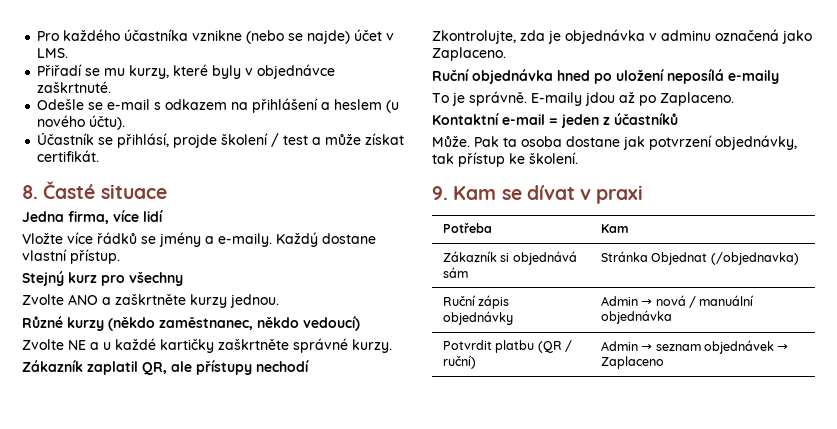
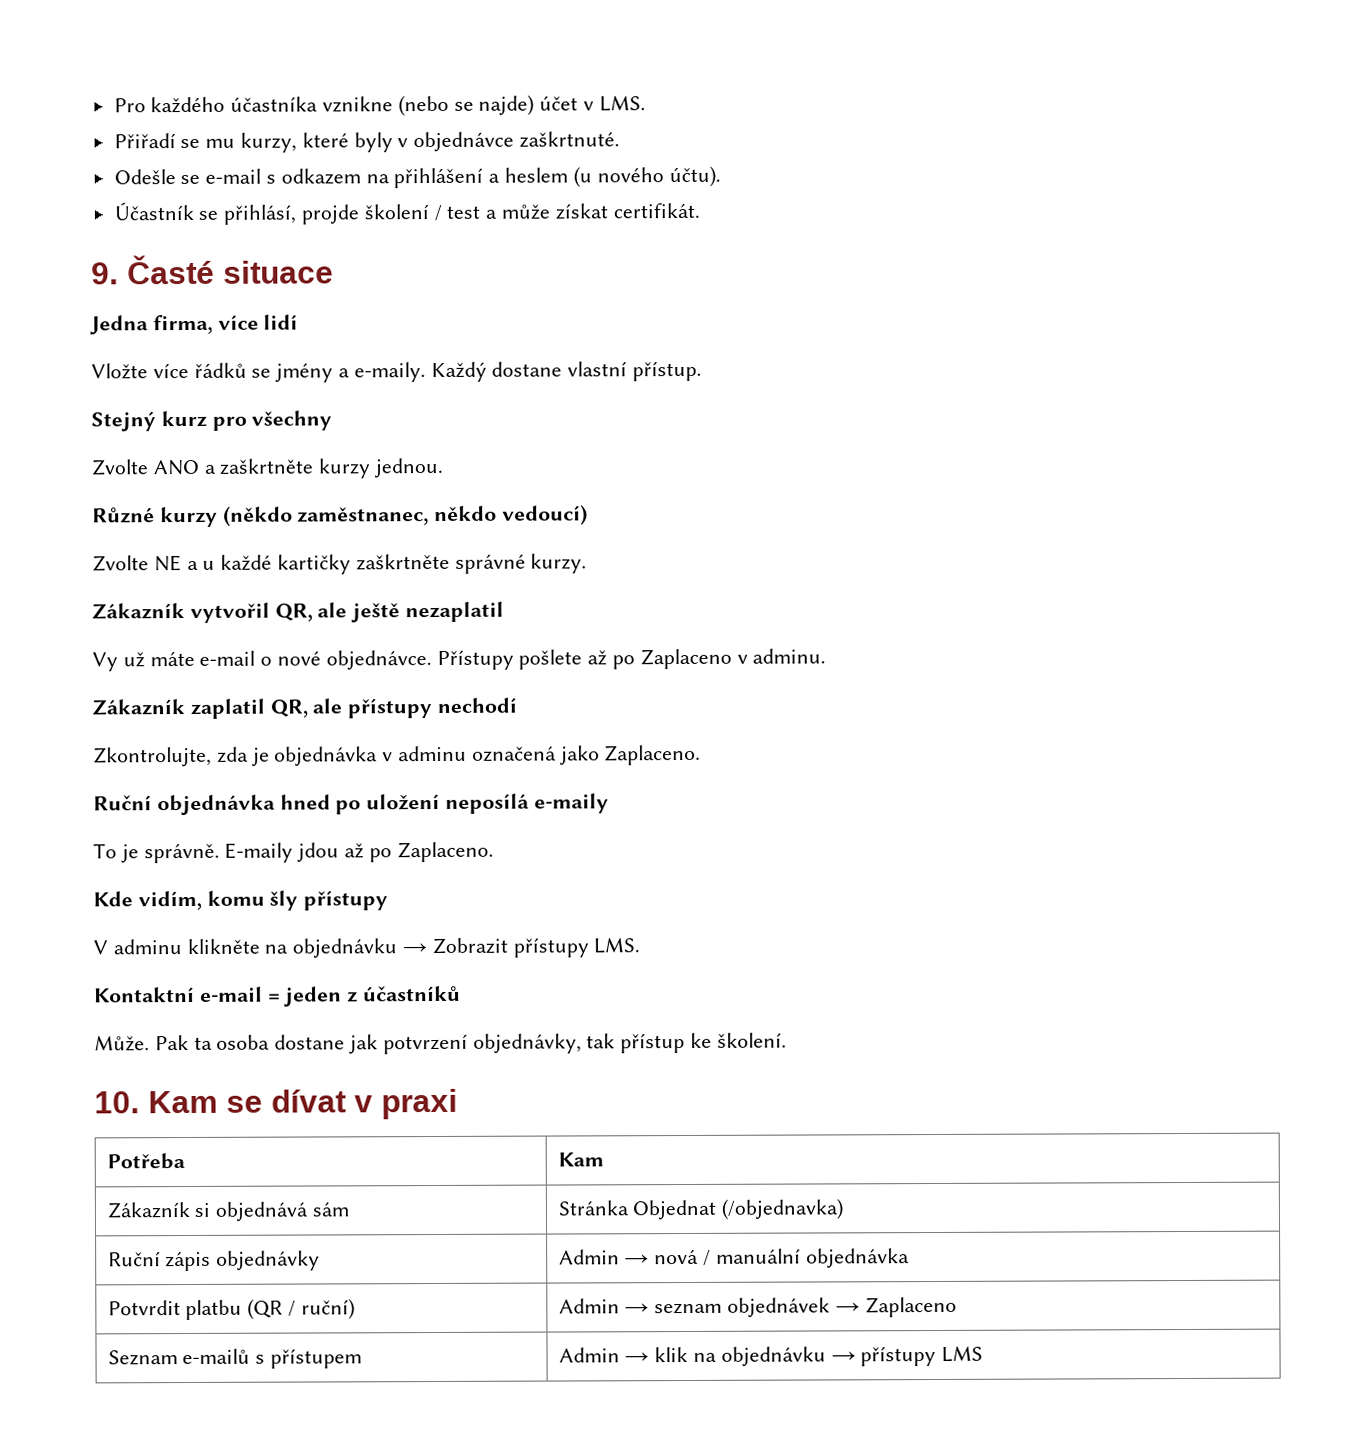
- 8. Časté situace
+ 9. Časté situace
+ Zákazník vytvořil QR, ale ještě nezaplatil
+ Vy už máte e-mail o nové objednávce. Přístupy pošlete až po Zaplaceno v adminu.
+ Kde vidím, komu šly přístupy
+ V adminu klikněte na objednávku → Zobrazit přístupy LMS.
- 9. Kam se dívat v praxi
+ 10. Kam se dívat v praxi
+ Seznam e-mailů s přístupem | Admin → klik na objednávku → přístupy LMS

